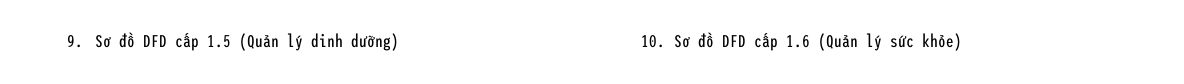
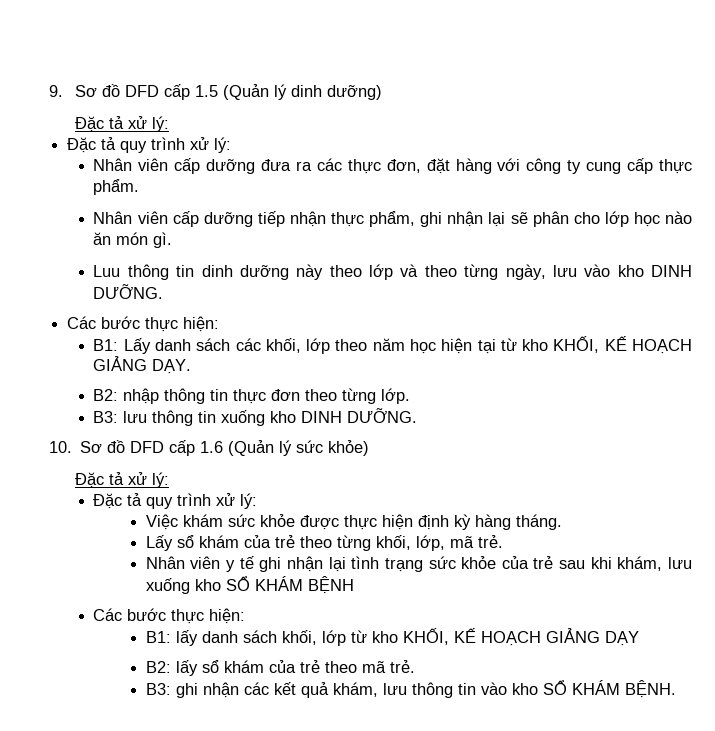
  9. Sơ đồ DFD cấp 1.5 (Quản lý dinh dưỡng)
+ Đặc tả xử lý:
+ Đặc tả quy trình xử lý:
+ Nhân viên cấp dưỡng đưa ra các thực đơn, đặt hàng với công ty cung cấp thực phẩm.
+ Nhân viên cấp dưỡng tiếp nhận thực phẩm, ghi nhận lại sẽ phân cho lớp học nào ăn món gì.
+ Luu thông tin dinh dưỡng này theo lớp và theo từng ngày, lưu vào kho DINH DƯỠNG.
+ Các bước thực hiện:
+ B1: Lấy danh sách các khối, lớp theo năm học hiện tại từ kho KHỐI, KẾ HOẠCH GIẢNG DẠY.
+ B2: nhập thông tin thực đơn theo từng lớp.
+ B3: lưu thông tin xuống kho DINH DƯỠNG.
  10. Sơ đồ DFD cấp 1.6 (Quản lý sức khỏe)
+ Đặc tả xử lý:
+ Đặc tả quy trình xử lý:
+ Việc khám sức khỏe được thực hiện định kỳ hàng tháng.
+ Lấy sổ khám của trẻ theo từng khối, lớp, mã trẻ.
+ Nhân viên y tế ghi nhận lại tình trạng sức khỏe của trẻ sau khi khám, lưu xuống kho SỔ KHÁM BỆNH
+ Các bước thực hiện:
+ B1: lấy danh sách khối, lớp từ kho KHỐI, KẾ HOẠCH GIẢNG DẠY
+ B2: lấy sổ khám của trẻ theo mã trẻ.
+ B3: ghi nhận các kết quả khám, lưu thông tin vào kho SỔ KHÁM BỆNH.

